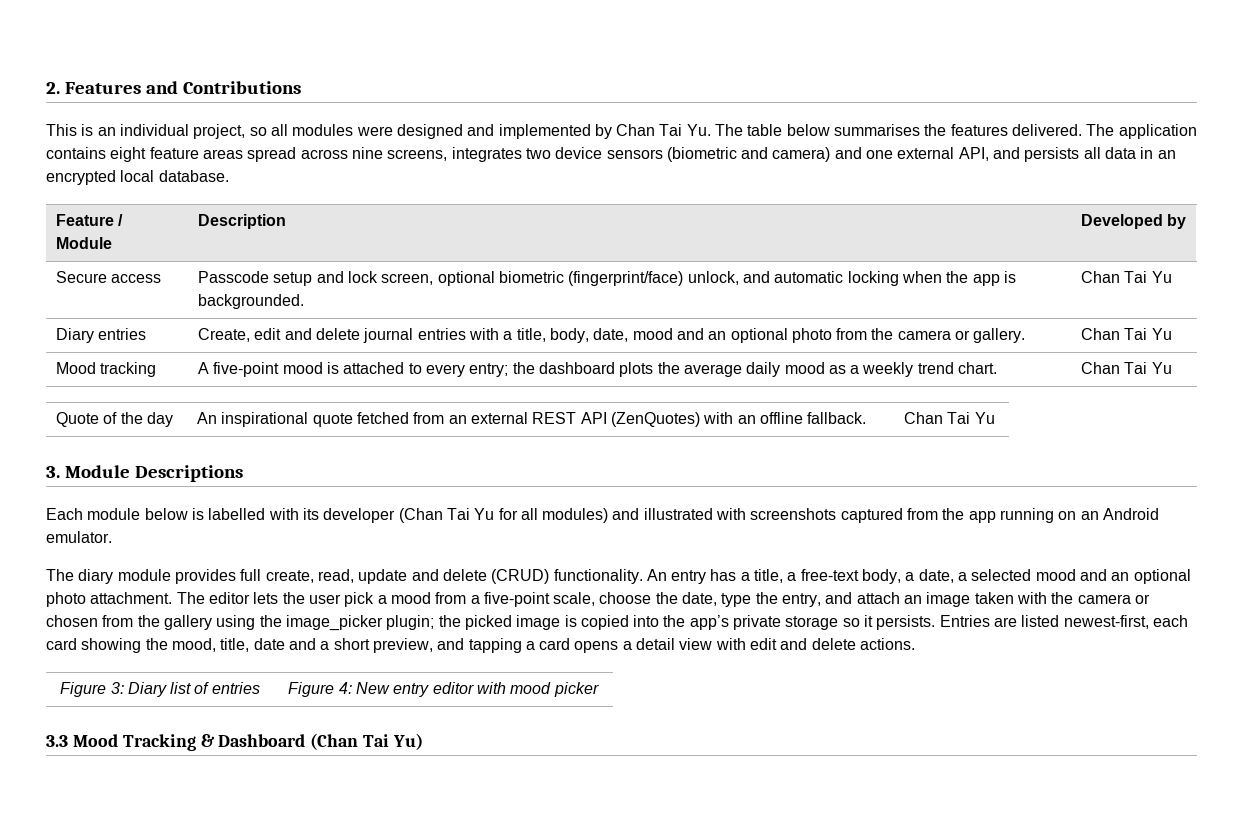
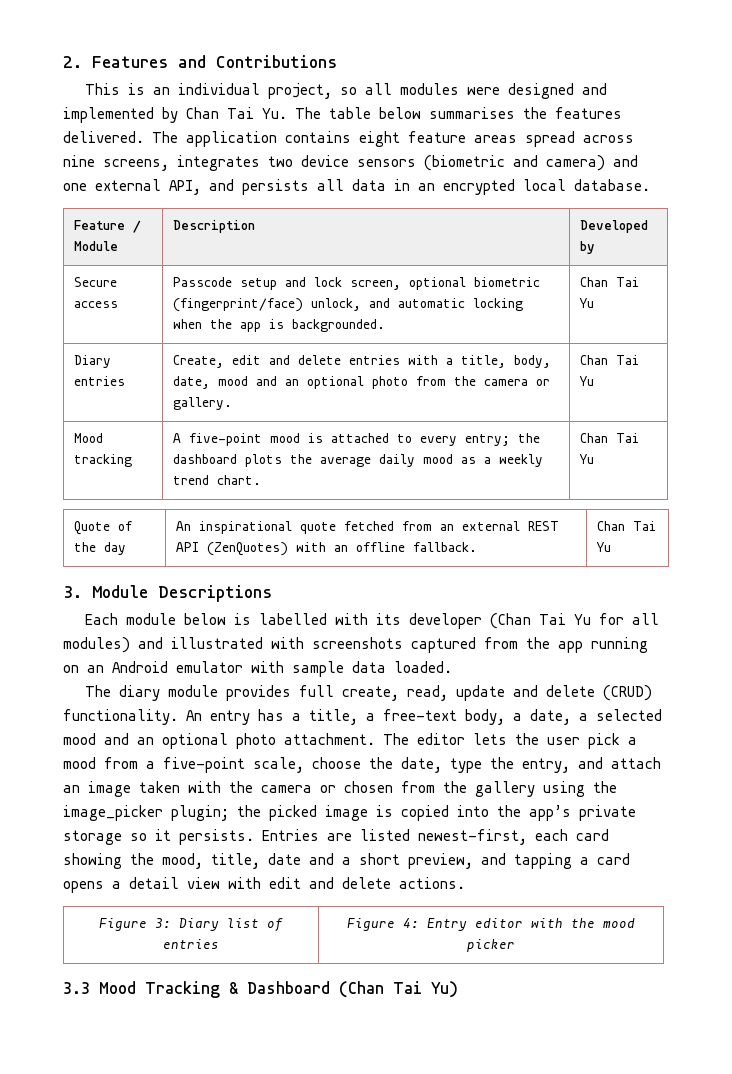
- Diary entries | Create, edit and delete journal entries with a title, body, date, mood and an optional photo from the camera or gallery. | Chan Tai Yu
+ Diary entries | Create, edit and delete entries with a title, body, date, mood and an optional photo from the camera or gallery. | Chan Tai Yu
- Each module below is labelled with its developer (Chan Tai Yu for all modules) and illustrated with screenshots captured from the app running on an Android emulator.
+ Each module below is labelled with its developer (Chan Tai Yu for all modules) and illustrated with screenshots captured from the app running on an Android emulator with sample data loaded.
- Figure 3: Diary list of entries | Figure 4: New entry editor with mood picker
+ Figure 3: Diary list of entries | Figure 4: Entry editor with the mood picker

